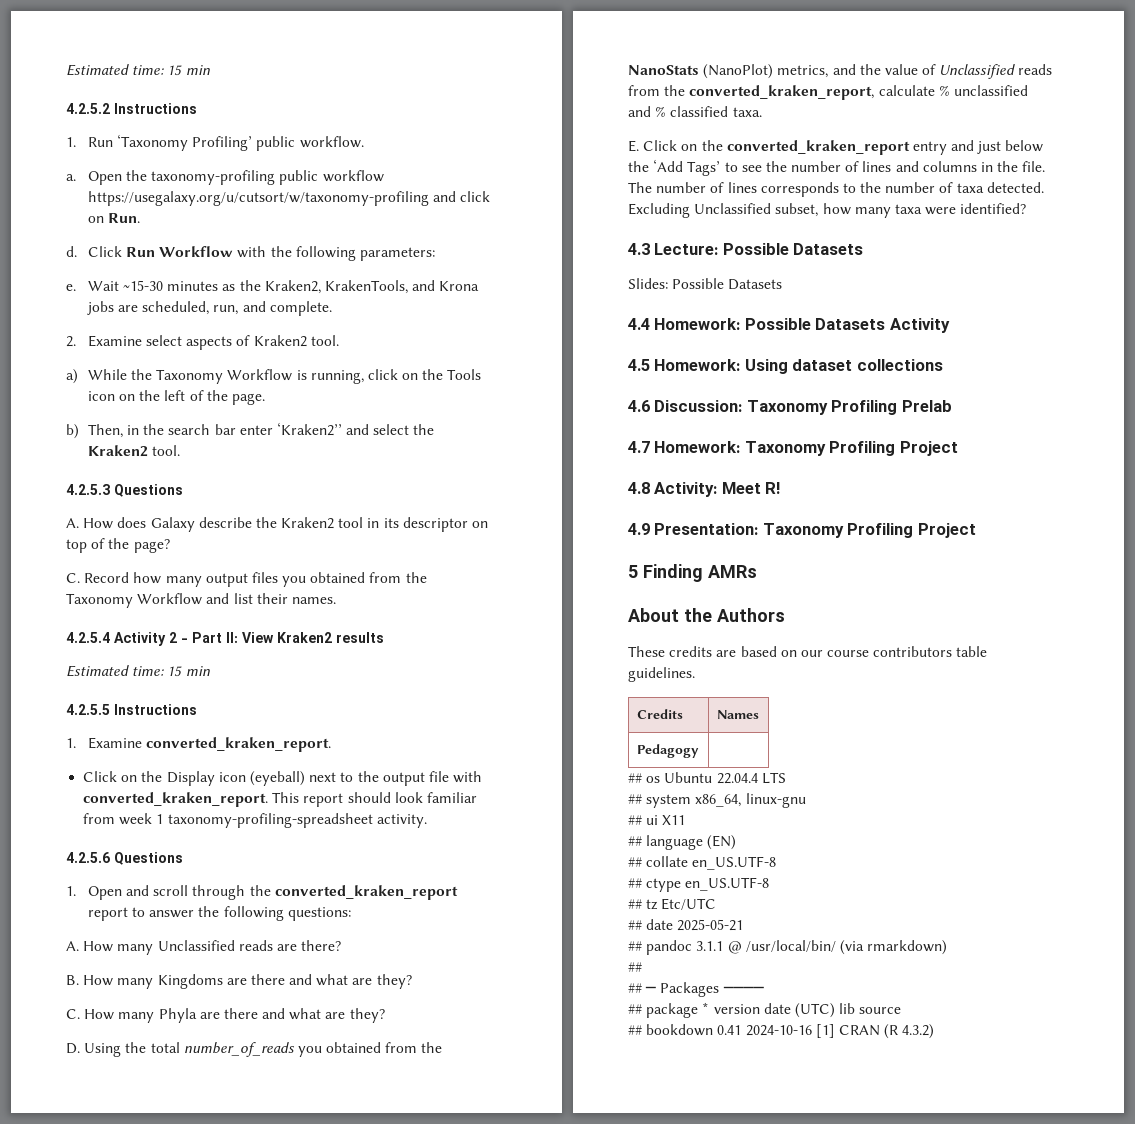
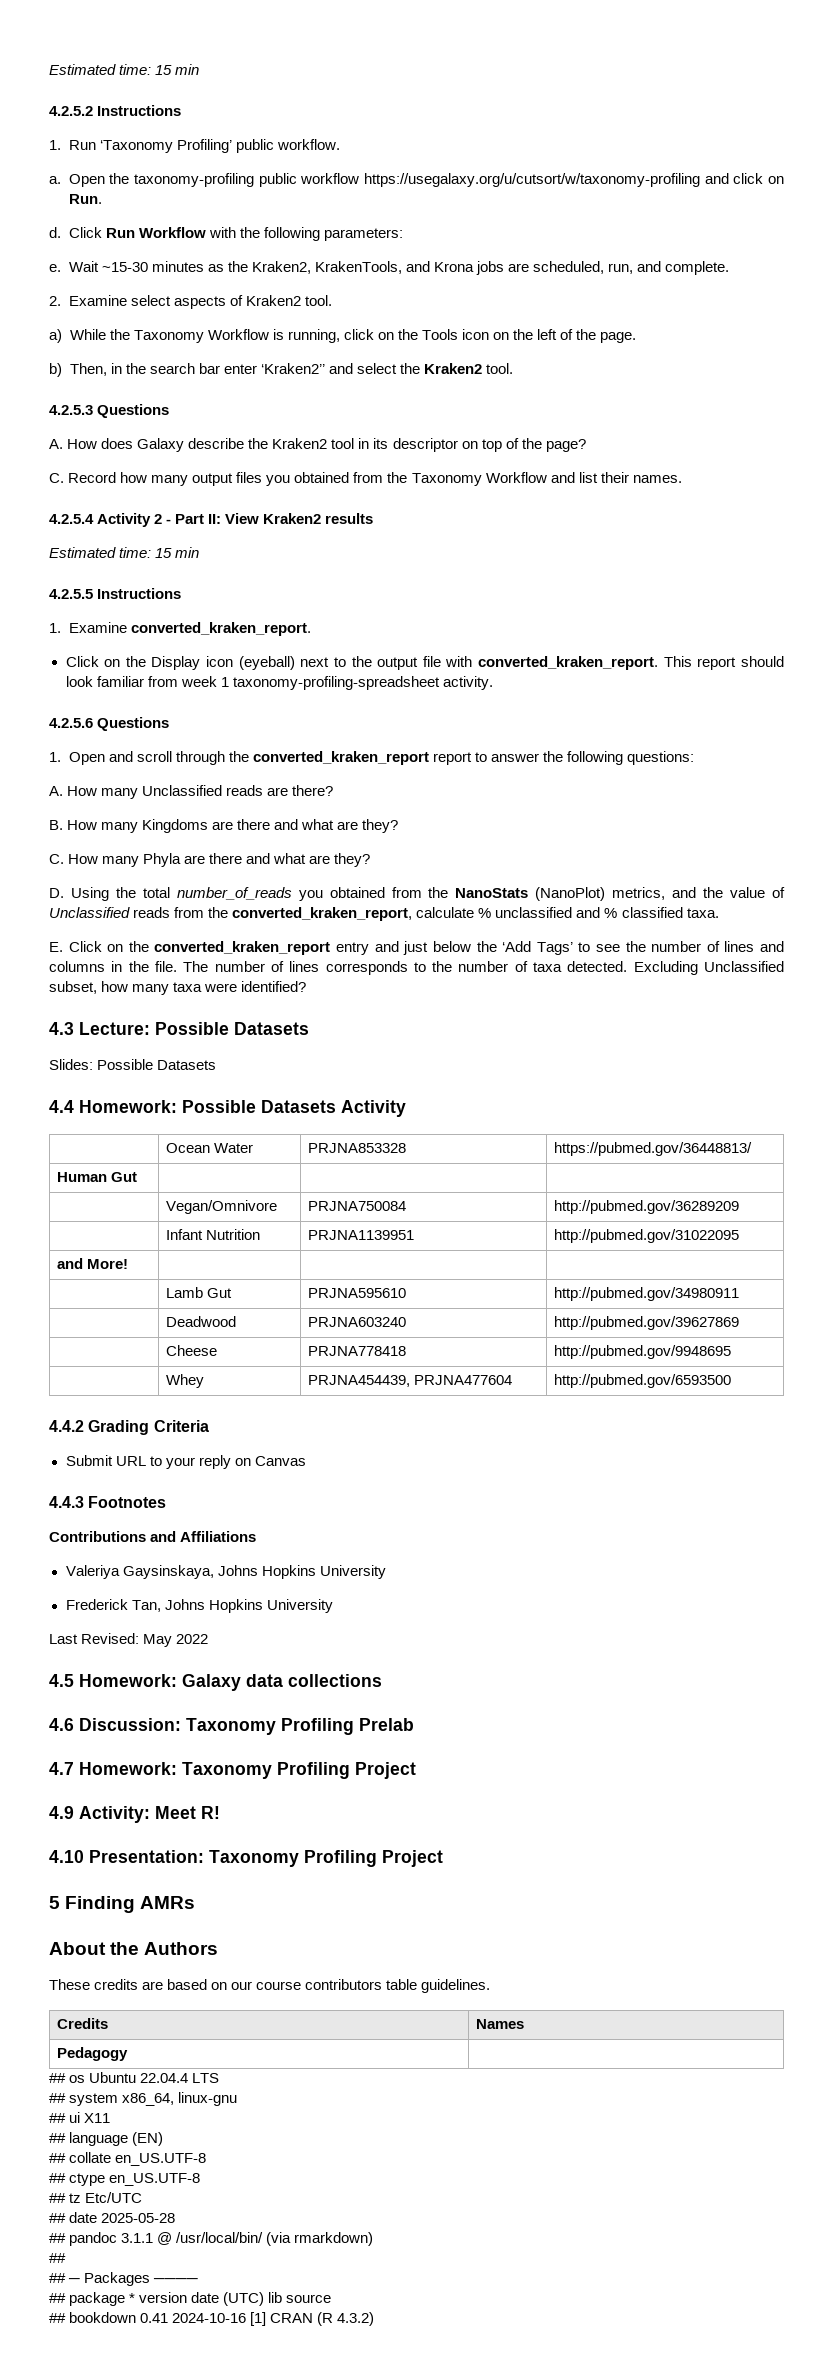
+ | Ocean Water | PRJNA853328 | https://pubmed.gov/36448813/
+ Human Gut | | |
+ | Vegan/Omnivore | PRJNA750084 | http://pubmed.gov/36289209
+ | Infant Nutrition | PRJNA1139951 | http://pubmed.gov/31022095
+ and More! | | |
+ | Lamb Gut | PRJNA595610 | http://pubmed.gov/34980911
+ | Deadwood | PRJNA603240 | http://pubmed.gov/39627869
+ | Cheese | PRJNA778418 | http://pubmed.gov/9948695
+ | Whey | PRJNA454439, PRJNA477604 | http://pubmed.gov/6593500
+ 4.4.2 Grading Criteria
+ Submit URL to your reply on Canvas
+ 4.4.3 Footnotes
+ Contributions and Affiliations
+ Valeriya Gaysinskaya, Johns Hopkins University
+ Frederick Tan, Johns Hopkins University
+ Last Revised: May 2022
- 4.5 Homework: Using dataset collections
+ 4.5 Homework: Galaxy data collections
- 4.8 Activity: Meet R!
+ 4.9 Activity: Meet R!
- 4.9 Presentation: Taxonomy Profiling Project
+ 4.10 Presentation: Taxonomy Profiling Project
- ## date 2025-05-21
+ ## date 2025-05-28

